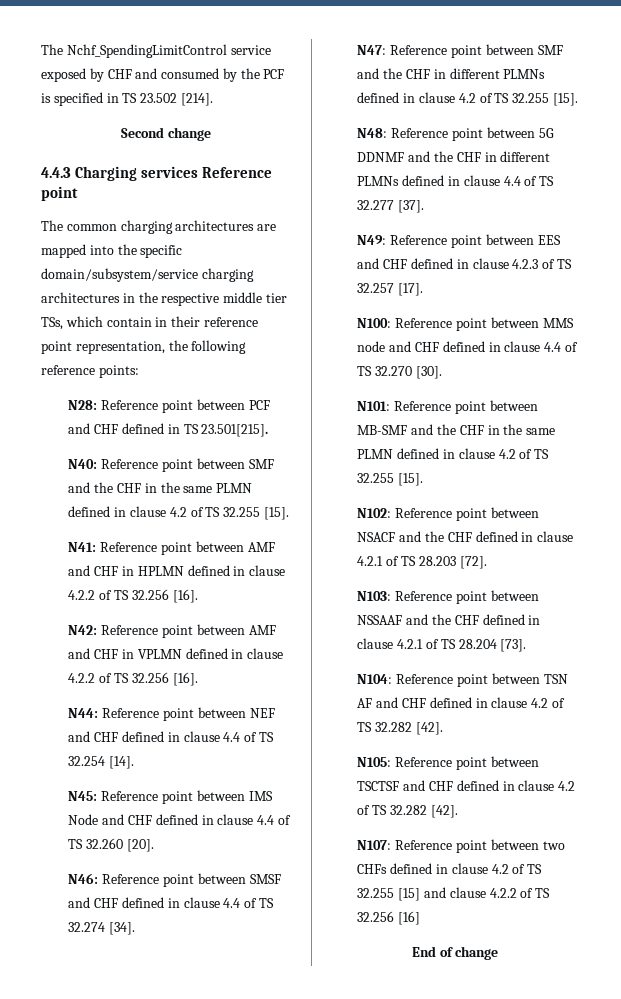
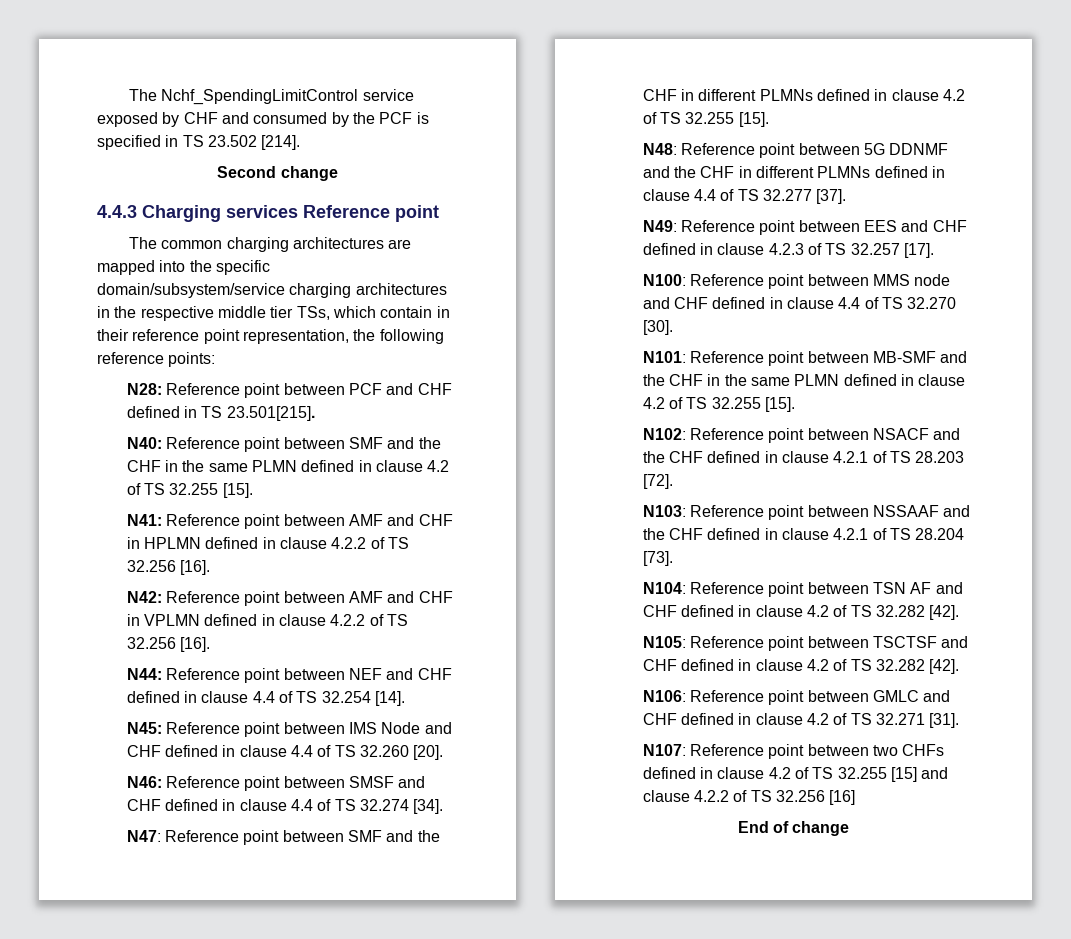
+ N106: Reference point between GMLC and CHF defined in clause 4.2 of TS 32.271 [31].

